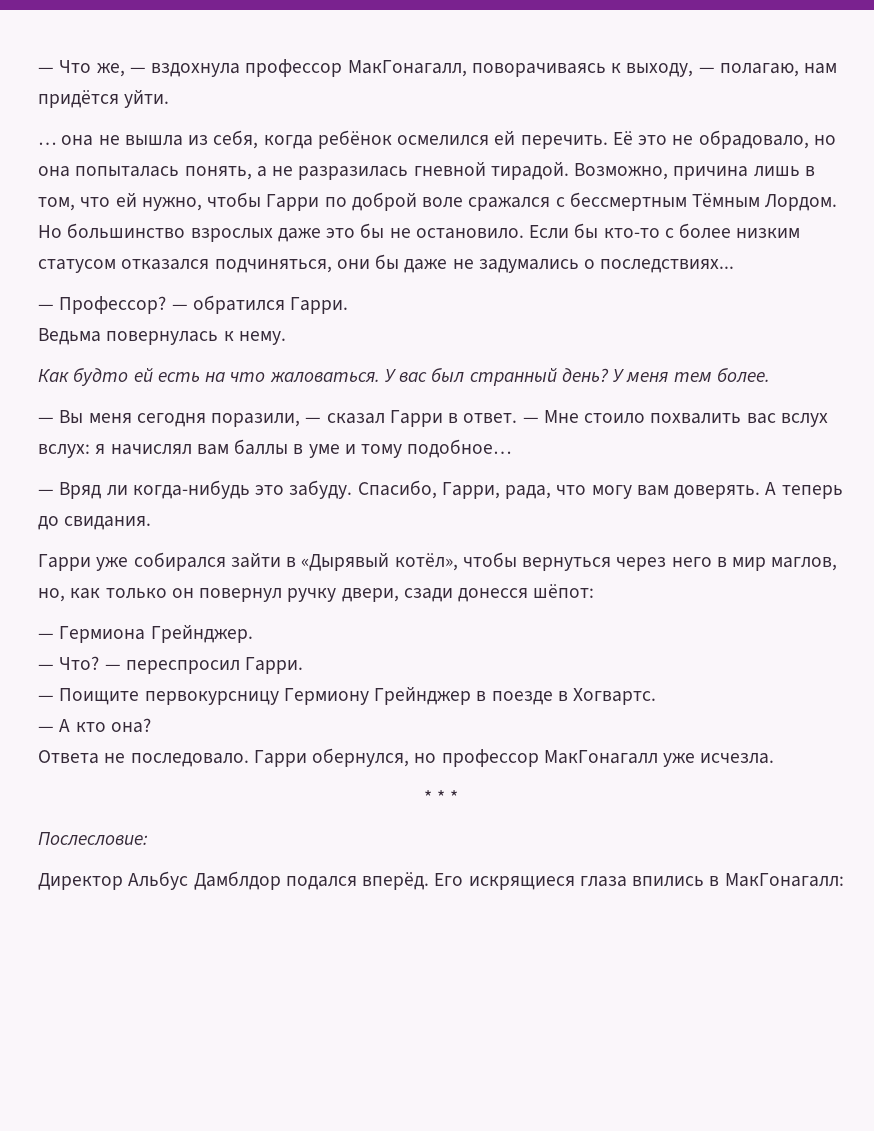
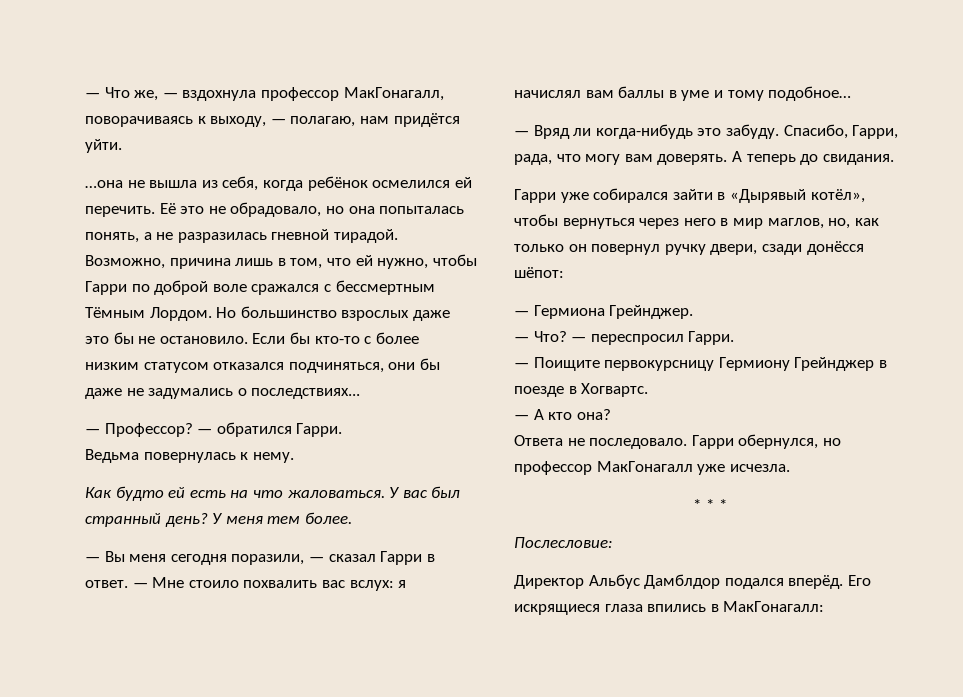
- … она не вышла из себя, когда ребёнок осмелился ей перечить.
+ …она не вышла из себя, когда ребёнок осмелился ей перечить.
- — Мне стоило похвалить вас вслух вслух: я начислял вам баллы в уме и тому подобное…
+ — Мне стоило похвалить вас вслух: я начислял вам баллы в уме и тому подобное…
- Гарри уже собирался зайти в «Дырявый котёл», чтобы вернуться через него в мир маглов, но, как только он повернул ручку двери, сзади донесся шёпот:
+ Гарри уже собирался зайти в «Дырявый котёл», чтобы вернуться через него в мир маглов, но, как только он повернул ручку двери, сзади донёсся шёпот:

